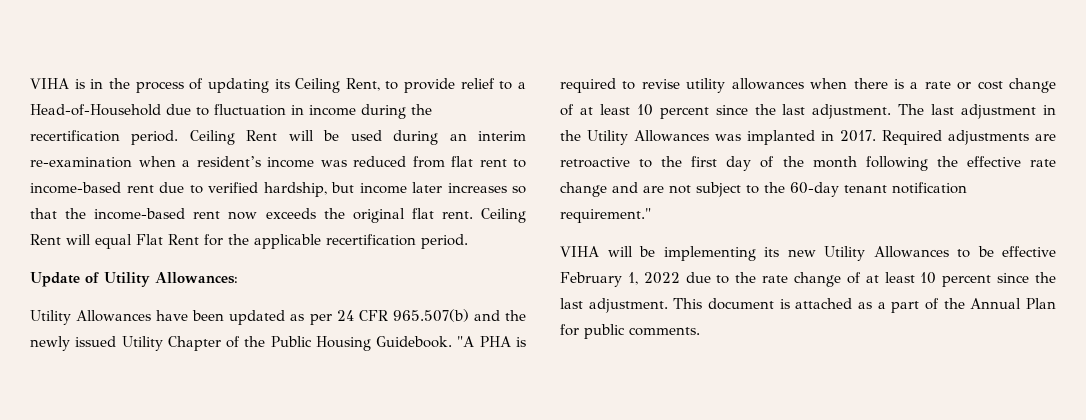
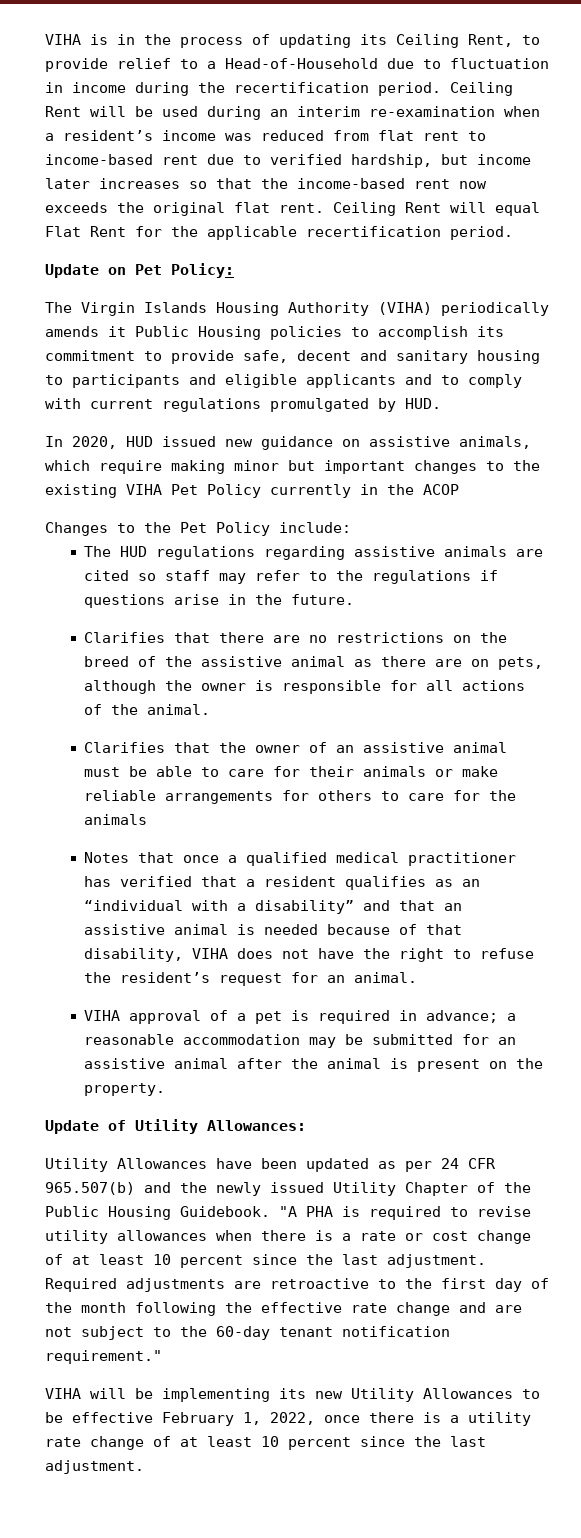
+ Update on Pet Policy:
+ The Virgin Islands Housing Authority (VIHA) periodically amends it Public Housing policies to accomplish its commitment to provide safe, decent and sanitary housing to participants and eligible applicants and to comply with current regulations promulgated by HUD.
+ In 2020, HUD issued new guidance on assistive animals, which require making minor but important changes to the existing VIHA Pet Policy currently in the ACOP
+ Changes to the Pet Policy include:
+ The HUD regulations regarding assistive animals are cited so staff may refer to the regulations if questions arise in the future.
+ Clarifies that there are no restrictions on the breed of the assistive animal as there are on pets, although the owner is responsible for all actions of the animal.
+ Clarifies that the owner of an assistive animal must be able to care for their animals or make reliable arrangements for others to care for the animals
+ Notes that once a qualified medical practitioner has verified that a resident qualifies as an “individual with a disability” and that an assistive animal is needed because of that disability, VIHA does not have the right to refuse the resident’s request for an animal.
+ VIHA approval of a pet is required in advance; a reasonable accommodation may be submitted for an assistive animal after the animal is present on the property.
- The last adjustment in the Utility Allowances was implanted in 2017.
- VIHA will be implementing its new Utility Allowances to be effective February 1, 2022 due to the rate change of at least 10 percent since the last adjustment. This document is attached as a part of the Annual Plan for public comments.
+ VIHA will be implementing its new Utility Allowances to be effective February 1, 2022, once there is a utility rate change of at least 10 percent since the last adjustment.

